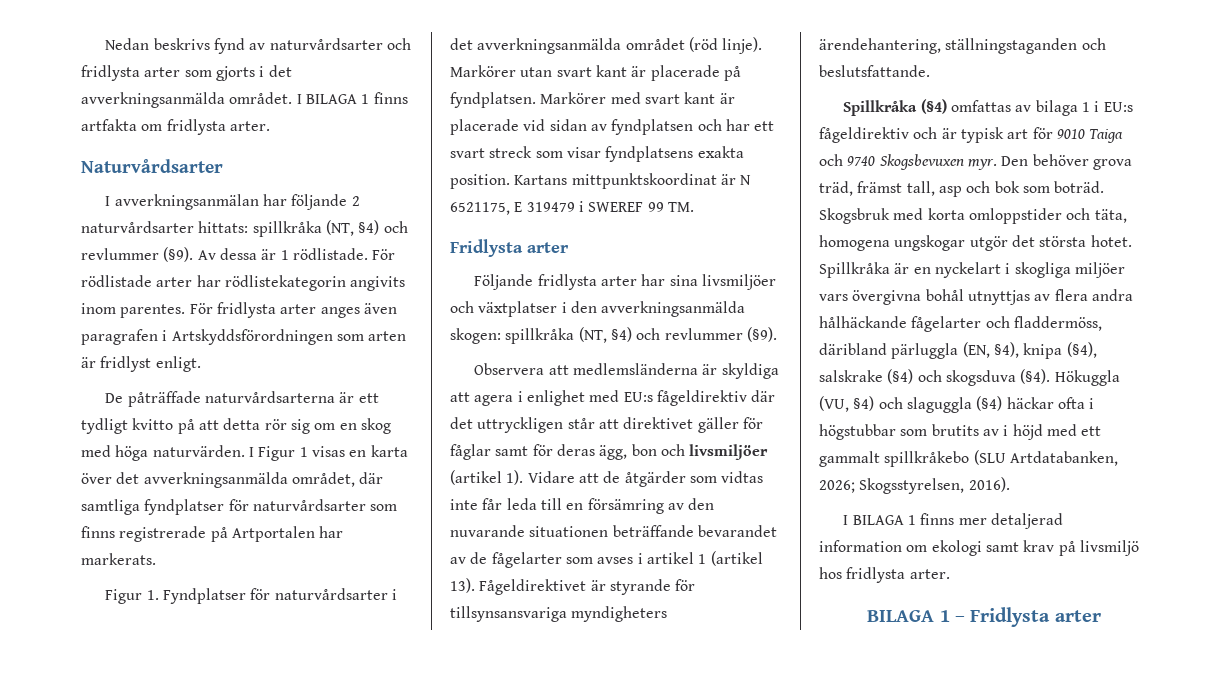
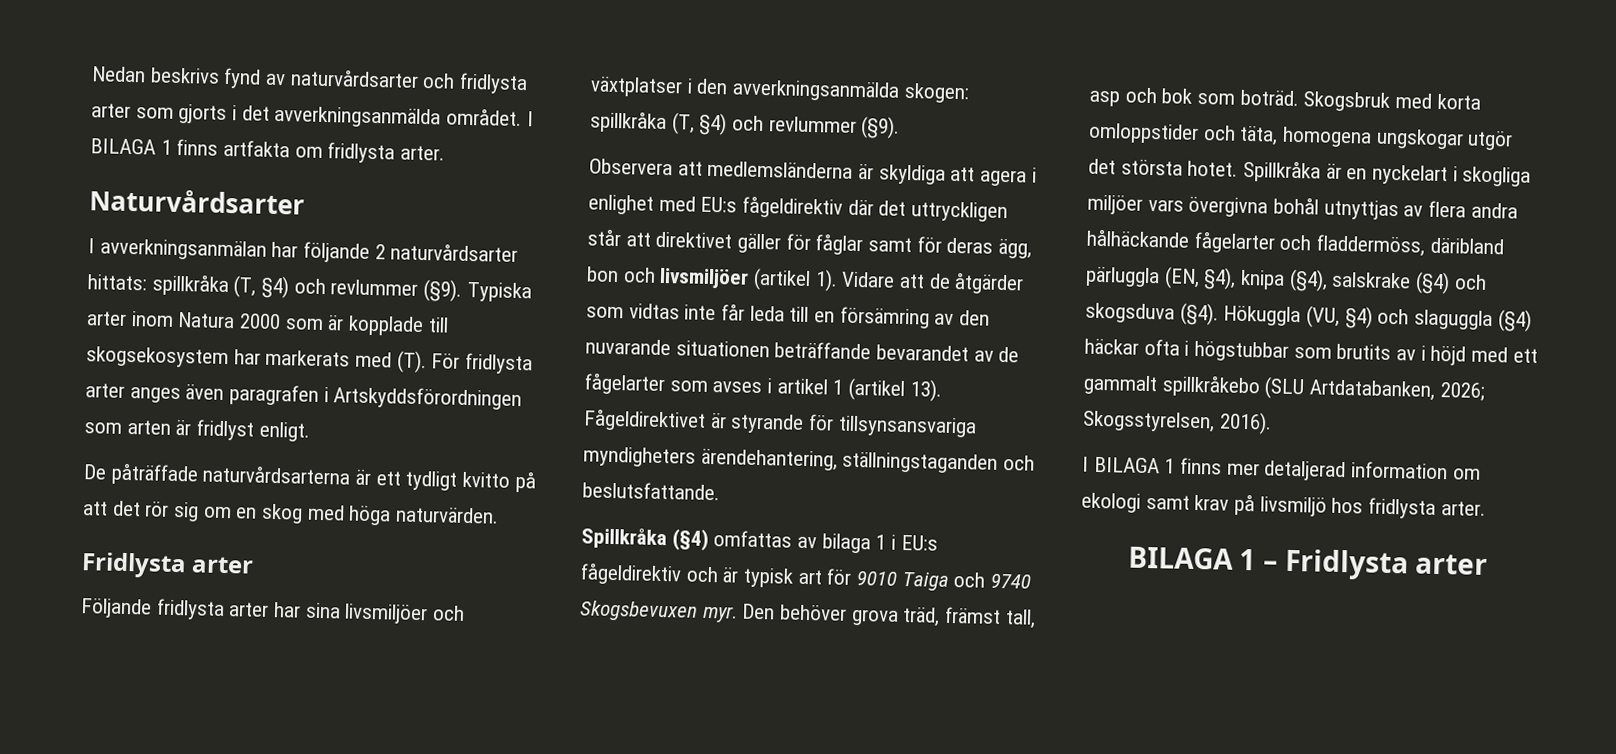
- I avverkningsanmälan har följande 2 naturvårdsarter hittats: spillkråka (NT, §4) och revlummer (§9). Av dessa är 1 rödlistade. För rödlistade arter har rödlistekategorin angivits inom parentes. För fridlysta arter anges även paragrafen i Artskyddsförordningen som arten är fridlyst enligt.
+ I avverkningsanmälan har följande 2 naturvårdsarter hittats: spillkråka (T, §4) och revlummer (§9). Typiska arter inom Natura 2000 som är kopplade till skogsekosystem har markerats med (T). För fridlysta arter anges även paragrafen i Artskyddsförordningen som arten är fridlyst enligt.
- De påträffade naturvårdsarterna är ett tydligt kvitto på att detta rör sig om en skog med höga naturvärden. I Figur 1 visas en karta över det avverkningsanmälda området, där samtliga fyndplatser för naturvårdsarter som finns registrerade på Artportalen har markerats.
- Figur 1. Fyndplatser för naturvårdsarter i det avverkningsanmälda området (röd linje). Markörer utan svart kant är placerade på fyndplatsen. Markörer med svart kant är placerade vid sidan av fyndplatsen och har ett svart streck som visar fyndplatsens exakta position. Kartans mittpunktskoordinat är N 6521175, E 319479 i SWEREF 99 TM.
+ De påträffade naturvårdsarterna är ett tydligt kvitto på att det rör sig om en skog med höga naturvärden.
- Följande fridlysta arter har sina livsmiljöer och växtplatser i den avverkningsanmälda skogen: spillkråka (NT, §4) och revlummer (§9).
+ Följande fridlysta arter har sina livsmiljöer och växtplatser i den avverkningsanmälda skogen: spillkråka (T, §4) och revlummer (§9).

